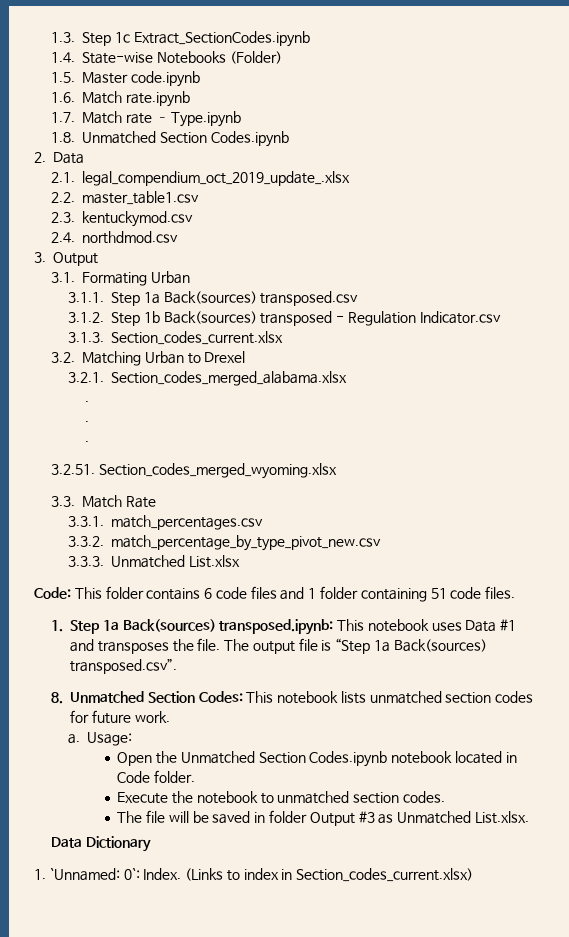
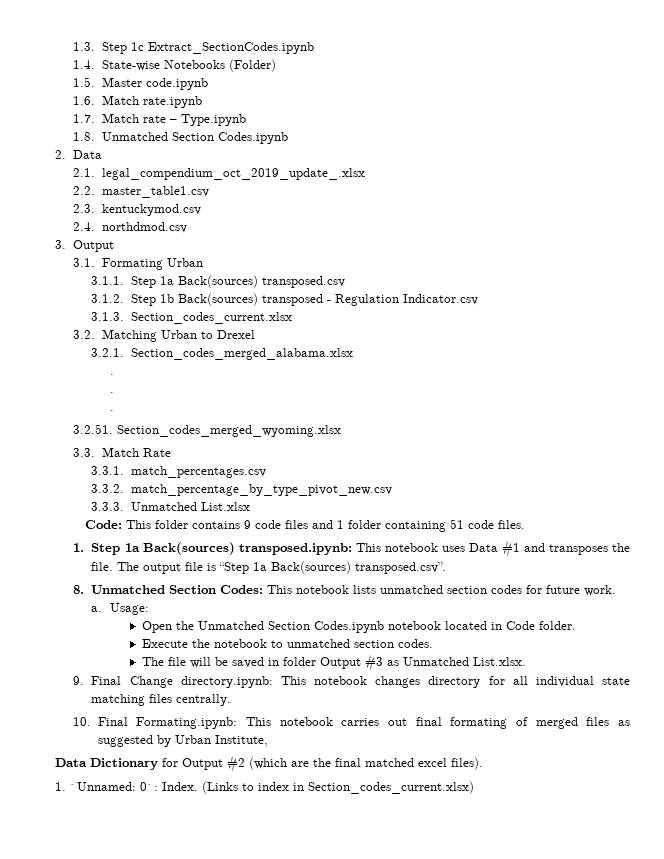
- Code: This folder contains 6 code files and 1 folder containing 51 code files.
+ Code: This folder contains 9 code files and 1 folder containing 51 code files.
- Data Dictionary
+ 9. Final Change directory.ipynb: This notebook changes directory for all individual state matching files centrally.
+ 10. Final Formating.ipynb: This notebook carries out final formating of merged files as suggested by Urban Institute,
+ Data Dictionary for Output #2 (which are the final matched excel files).

